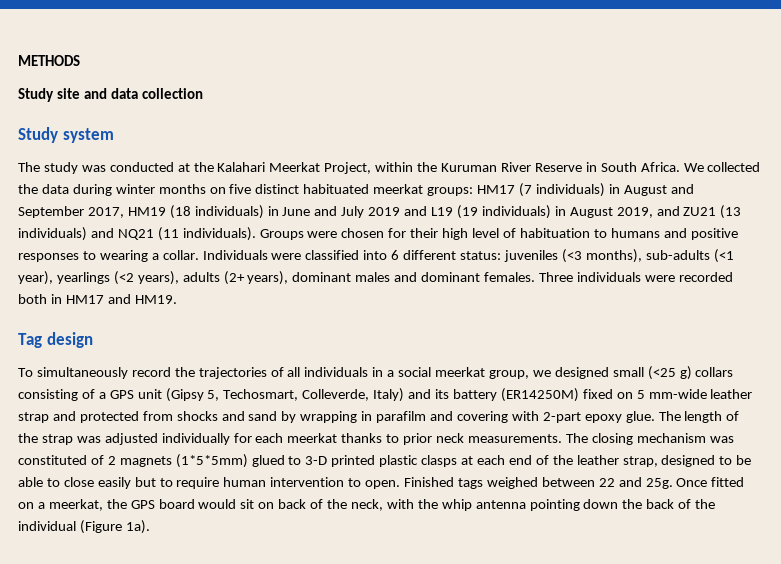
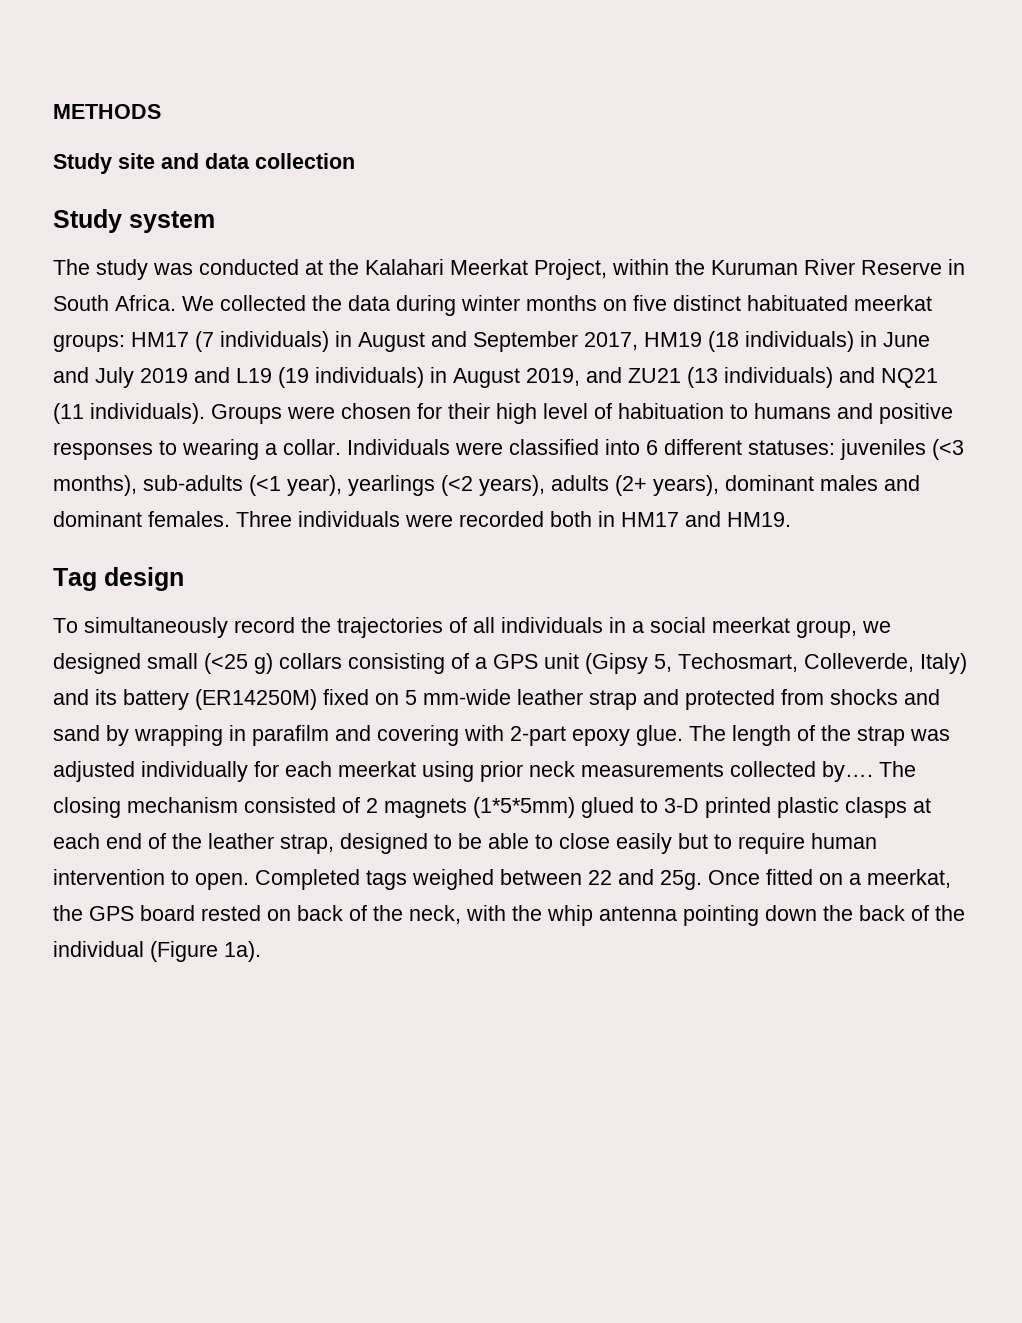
- Individuals were classified into 6 different status: juveniles (<3 months), sub-adults (<1 year), yearlings (<2 years), adults (2+ years), dominant males and dominant females.
+ Individuals were classified into 6 different statuses: juveniles (<3 months), sub-adults (<1 year), yearlings (<2 years), adults (2+ years), dominant males and dominant females.
- The length of the strap was adjusted individually for each meerkat thanks to prior neck measurements.
+ The length of the strap was adjusted individually for each meerkat using prior neck measurements collected by….
- The closing mechanism was constituted of 2 magnets (1*5*5mm) glued to 3-D printed plastic clasps at each end of the leather strap, designed to be able to close easily but to require human intervention to open.
+ The closing mechanism consisted of 2 magnets (1*5*5mm) glued to 3-D printed plastic clasps at each end of the leather strap, designed to be able to close easily but to require human intervention to open.
- Finished tags weighed between 22 and 25g.
+ Completed tags weighed between 22 and 25g.
- Once fitted on a meerkat, the GPS board would sit on back of the neck, with the whip antenna pointing down the back of the individual (Figure 1a).
+ Once fitted on a meerkat, the GPS board rested on back of the neck, with the whip antenna pointing down the back of the individual (Figure 1a).

